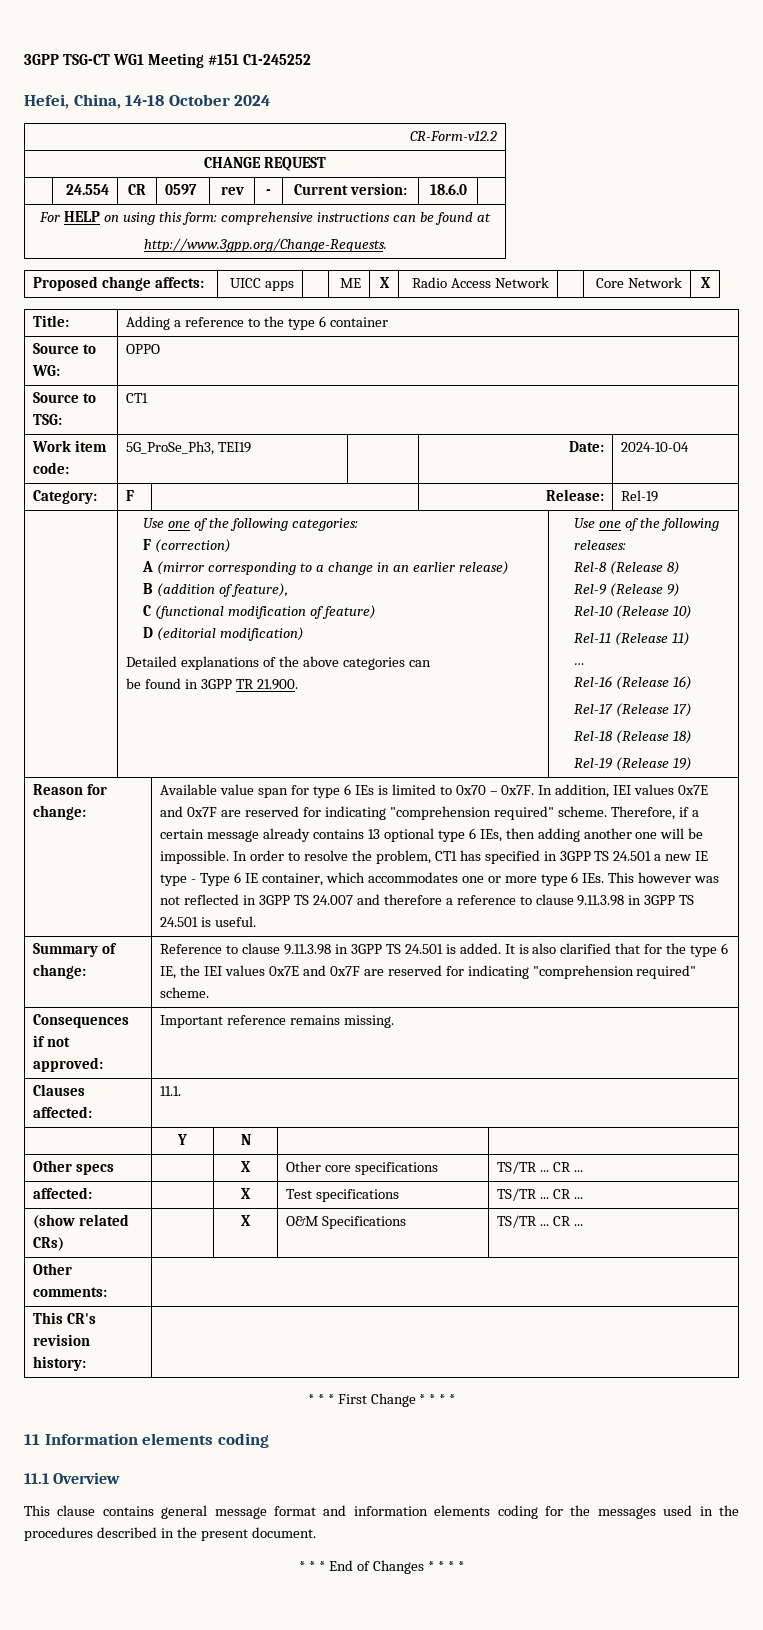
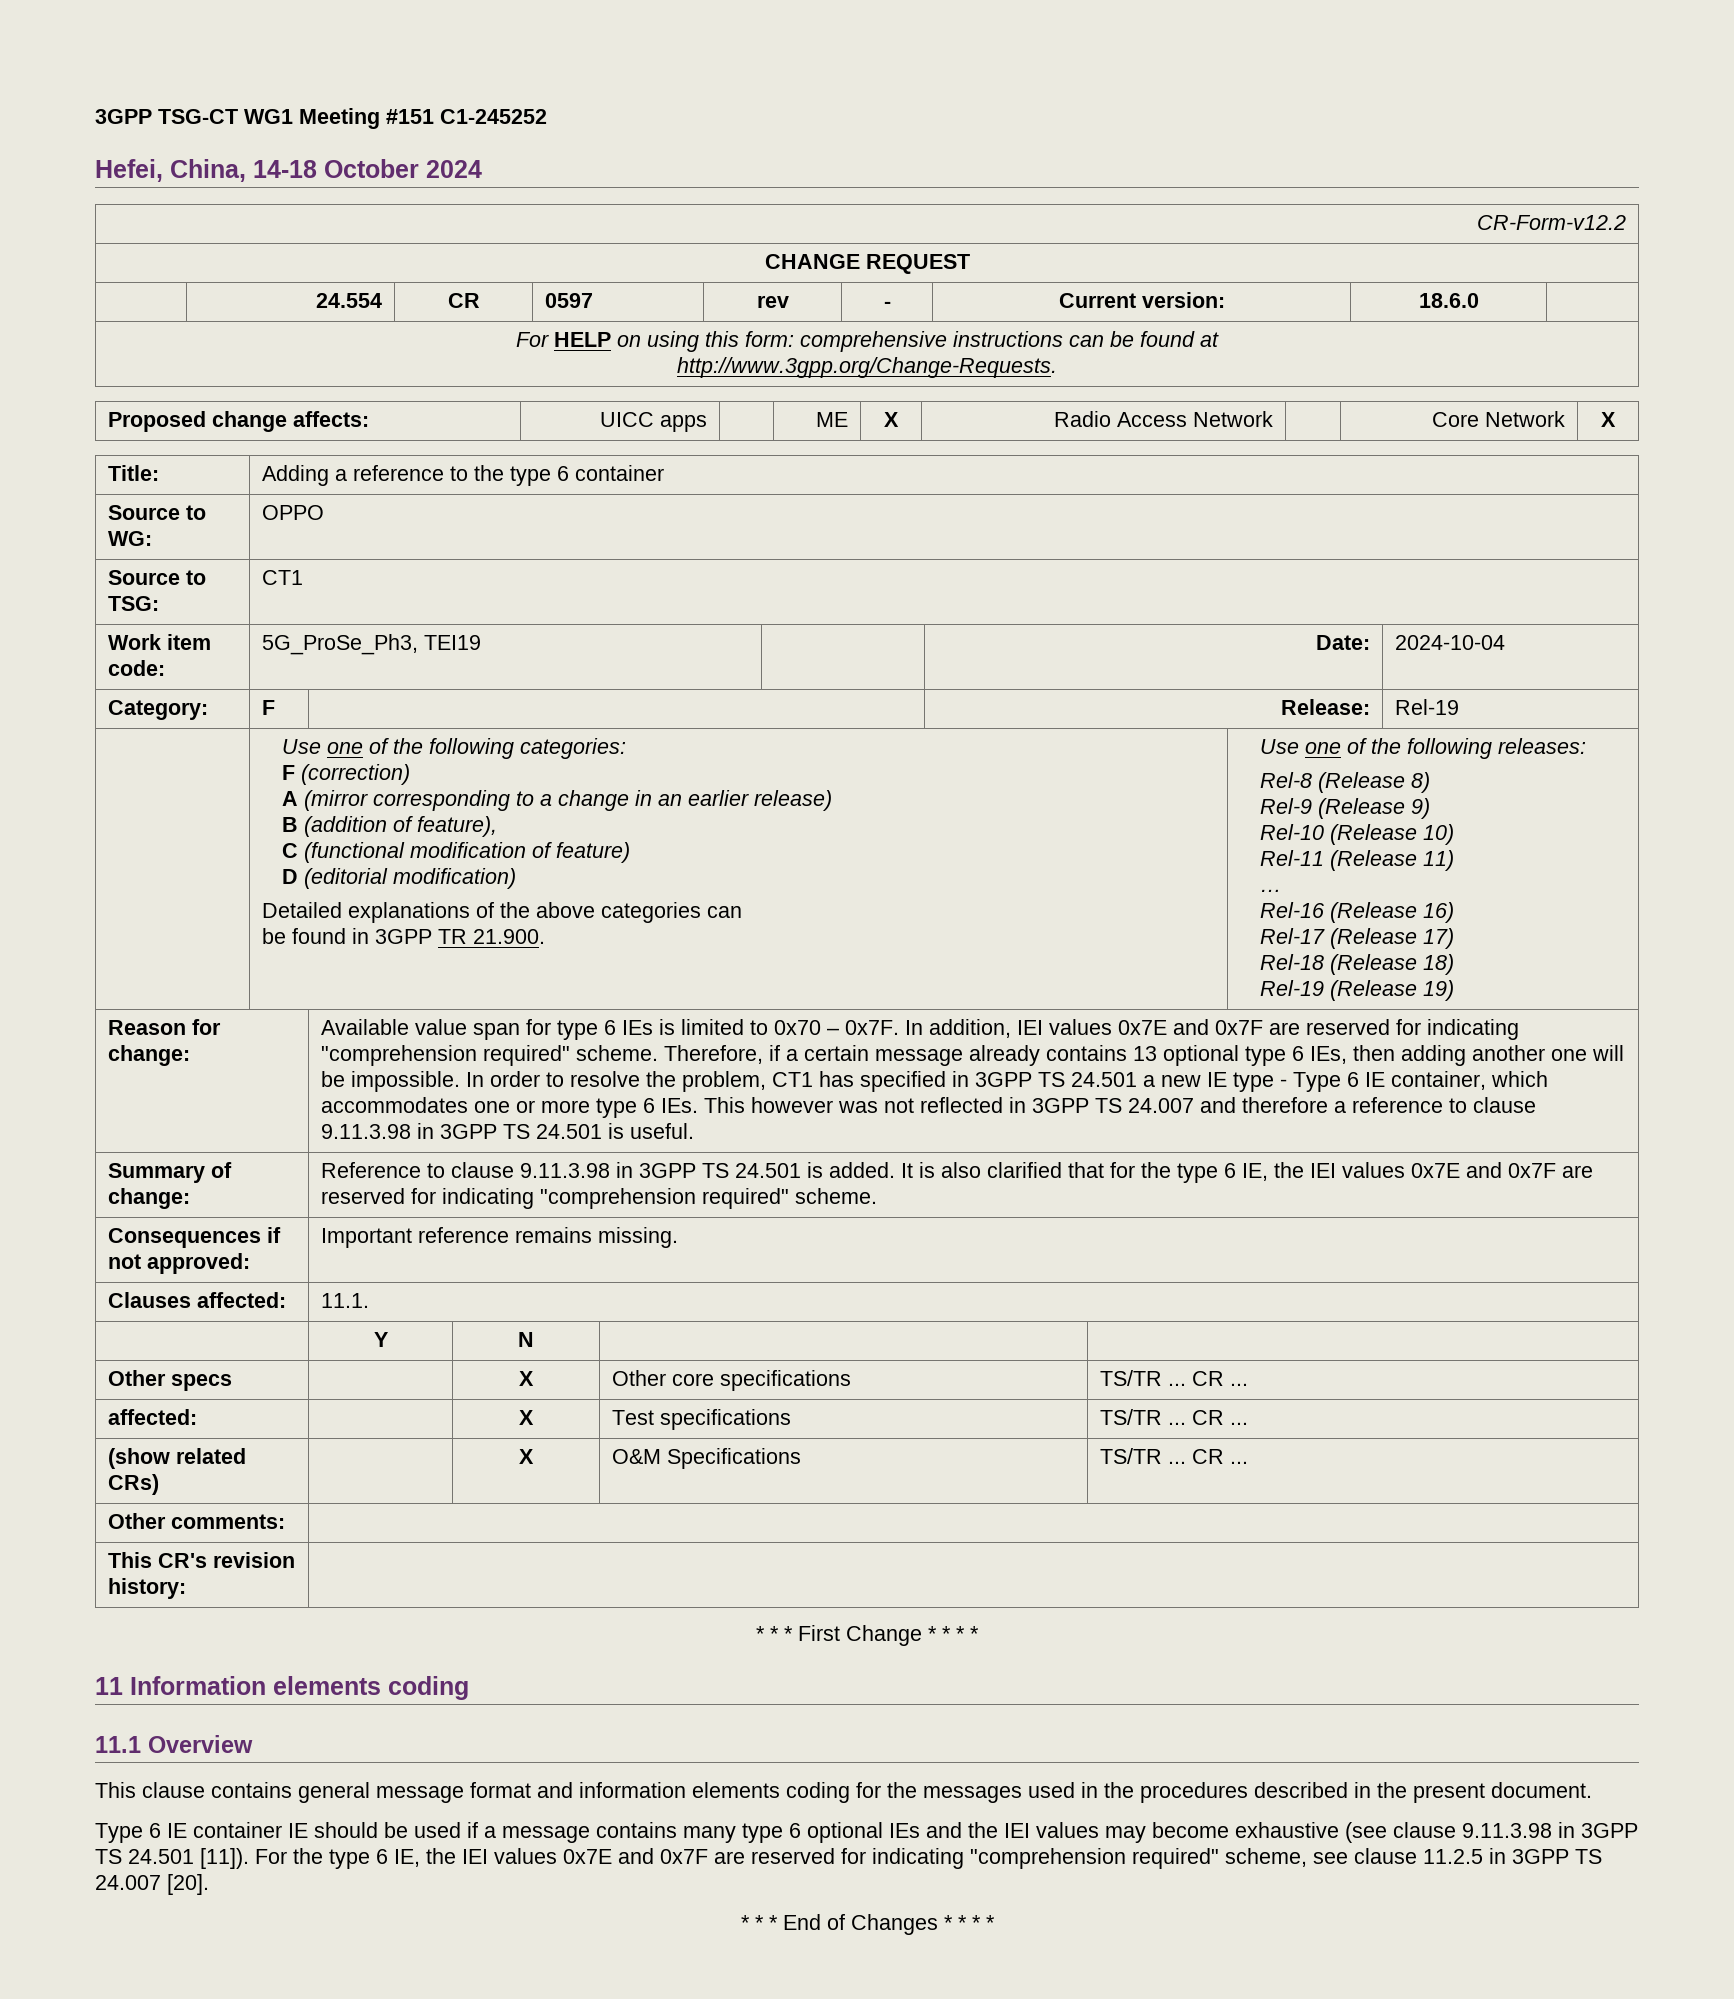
+ Type 6 IE container IE should be used if a message contains many type 6 optional IEs and the IEI values may become exhaustive (see clause 9.11.3.98 in 3GPP TS 24.501 [11]). For the type 6 IE, the IEI values 0x7E and 0x7F are reserved for indicating "comprehension required" scheme, see clause 11.2.5 in 3GPP TS 24.007 [20].

